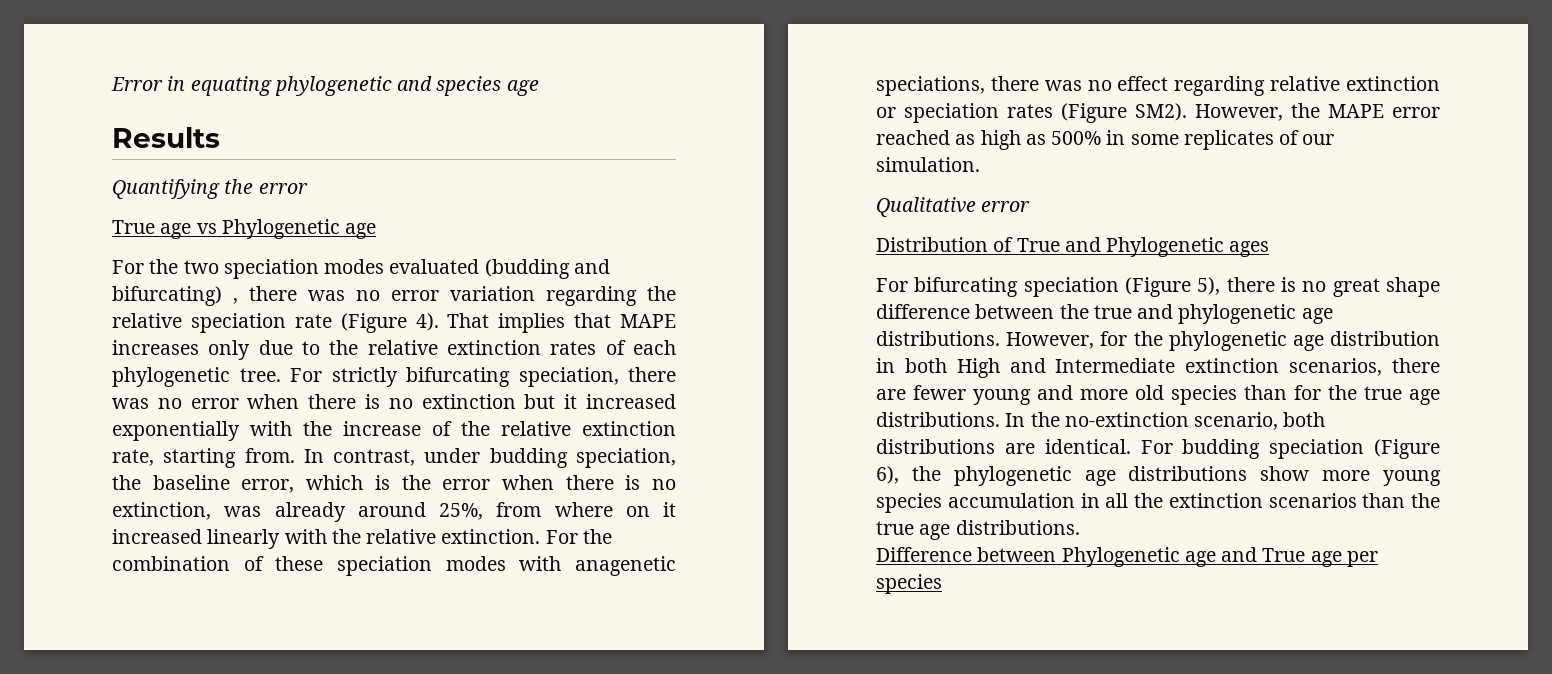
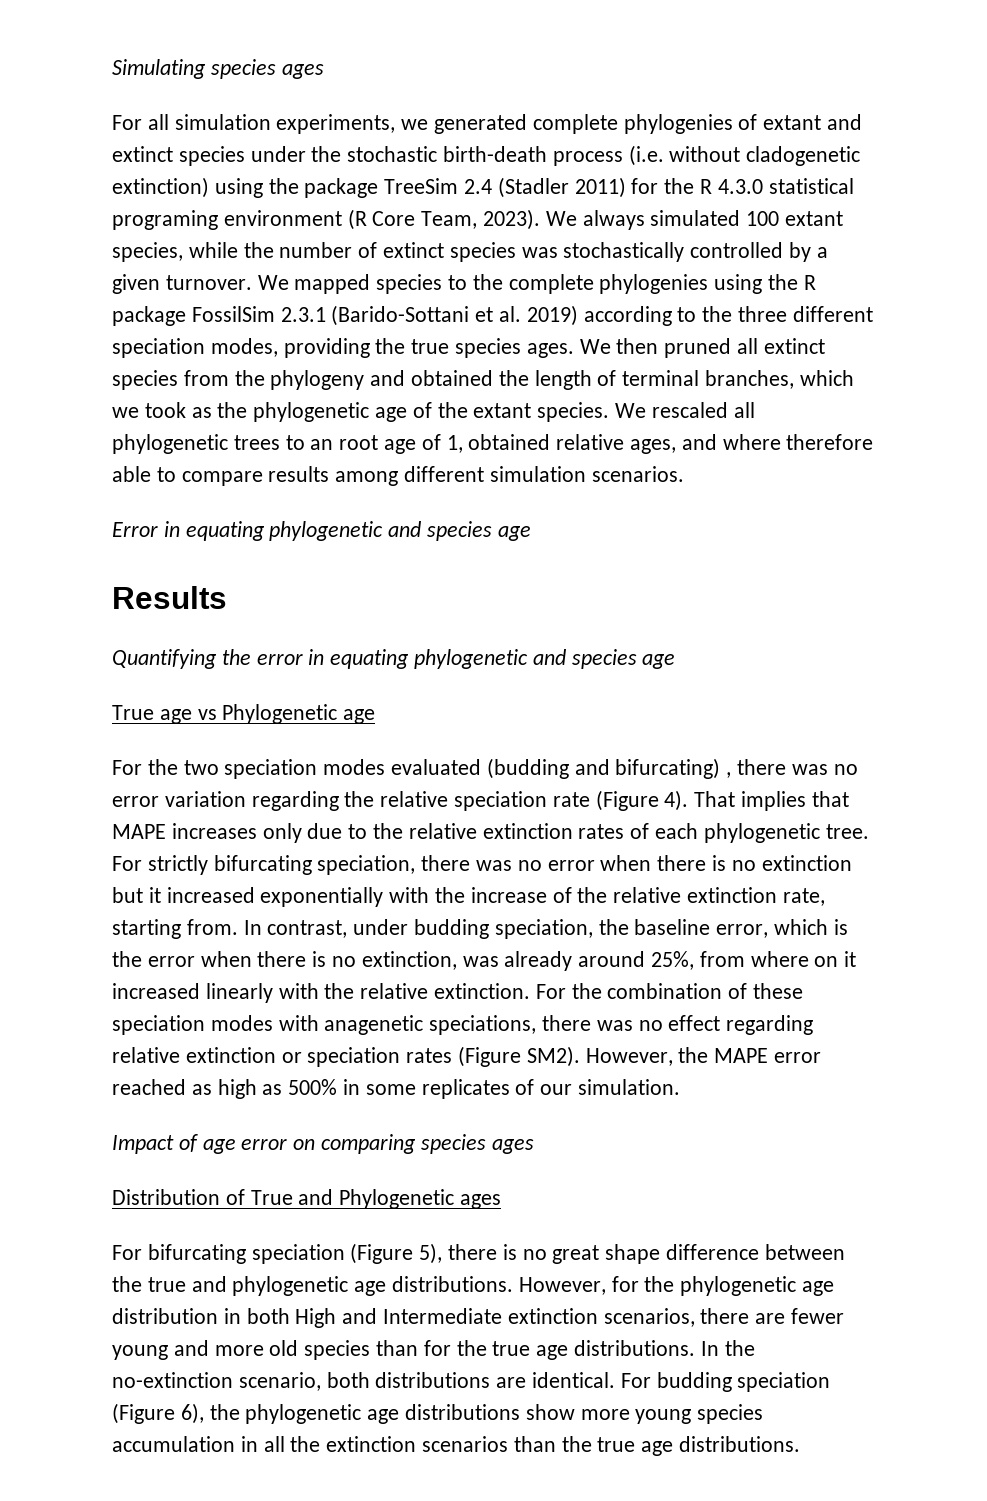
+ Simulating species ages
+ For all simulation experiments, we generated complete phylogenies of extant and extinct species under the stochastic birth-death process (i.e. without cladogenetic extinction) using the package TreeSim 2.4 (Stadler 2011) for the R 4.3.0 statistical programing environment (R Core Team, 2023). We always simulated 100 extant species, while the number of extinct species was stochastically controlled by a given turnover. We mapped species to the complete phylogenies using the R package FossilSim 2.3.1 (Barido-Sottani et al. 2019) according to the three different speciation modes, providing the true species ages. We then pruned all extinct species from the phylogeny and obtained the length of terminal branches, which we took as the phylogenetic age of the extant species. We rescaled all phylogenetic trees to an root age of 1, obtained relative ages, and where therefore able to compare results among different simulation scenarios.
- Quantifying the error
+ Quantifying the error in equating phylogenetic and species age
- Qualitative error
+ Impact of age error on comparing species ages
- Difference between Phylogenetic age and True age per species

